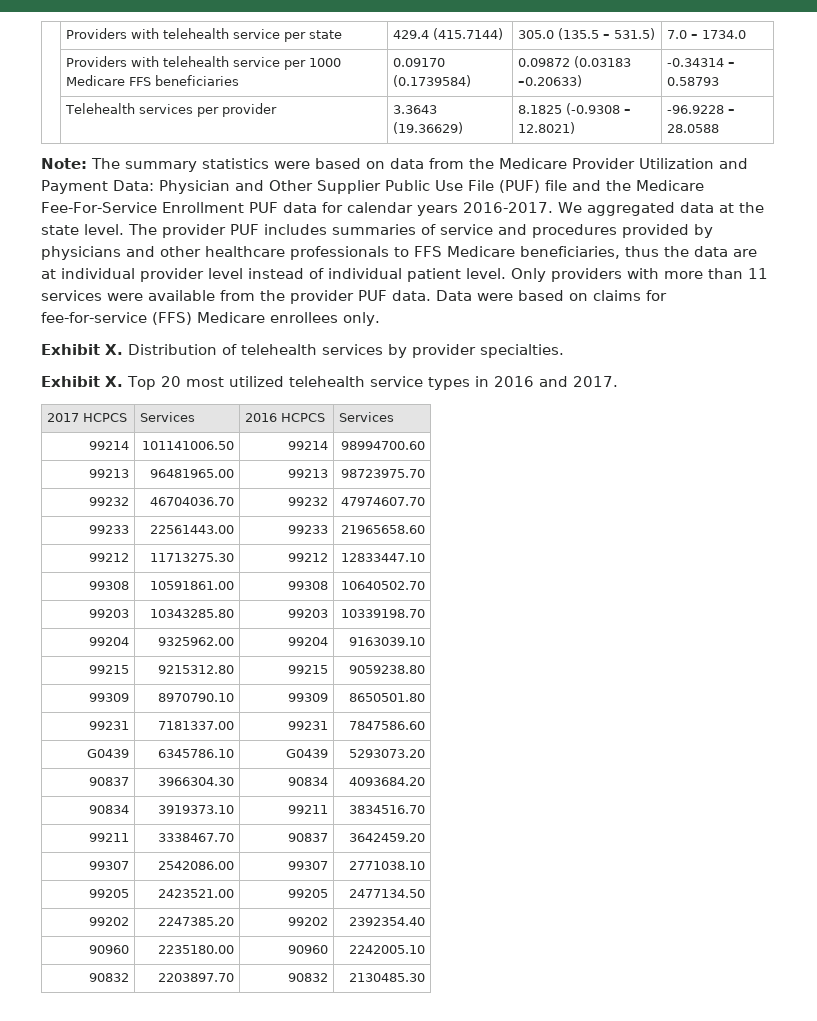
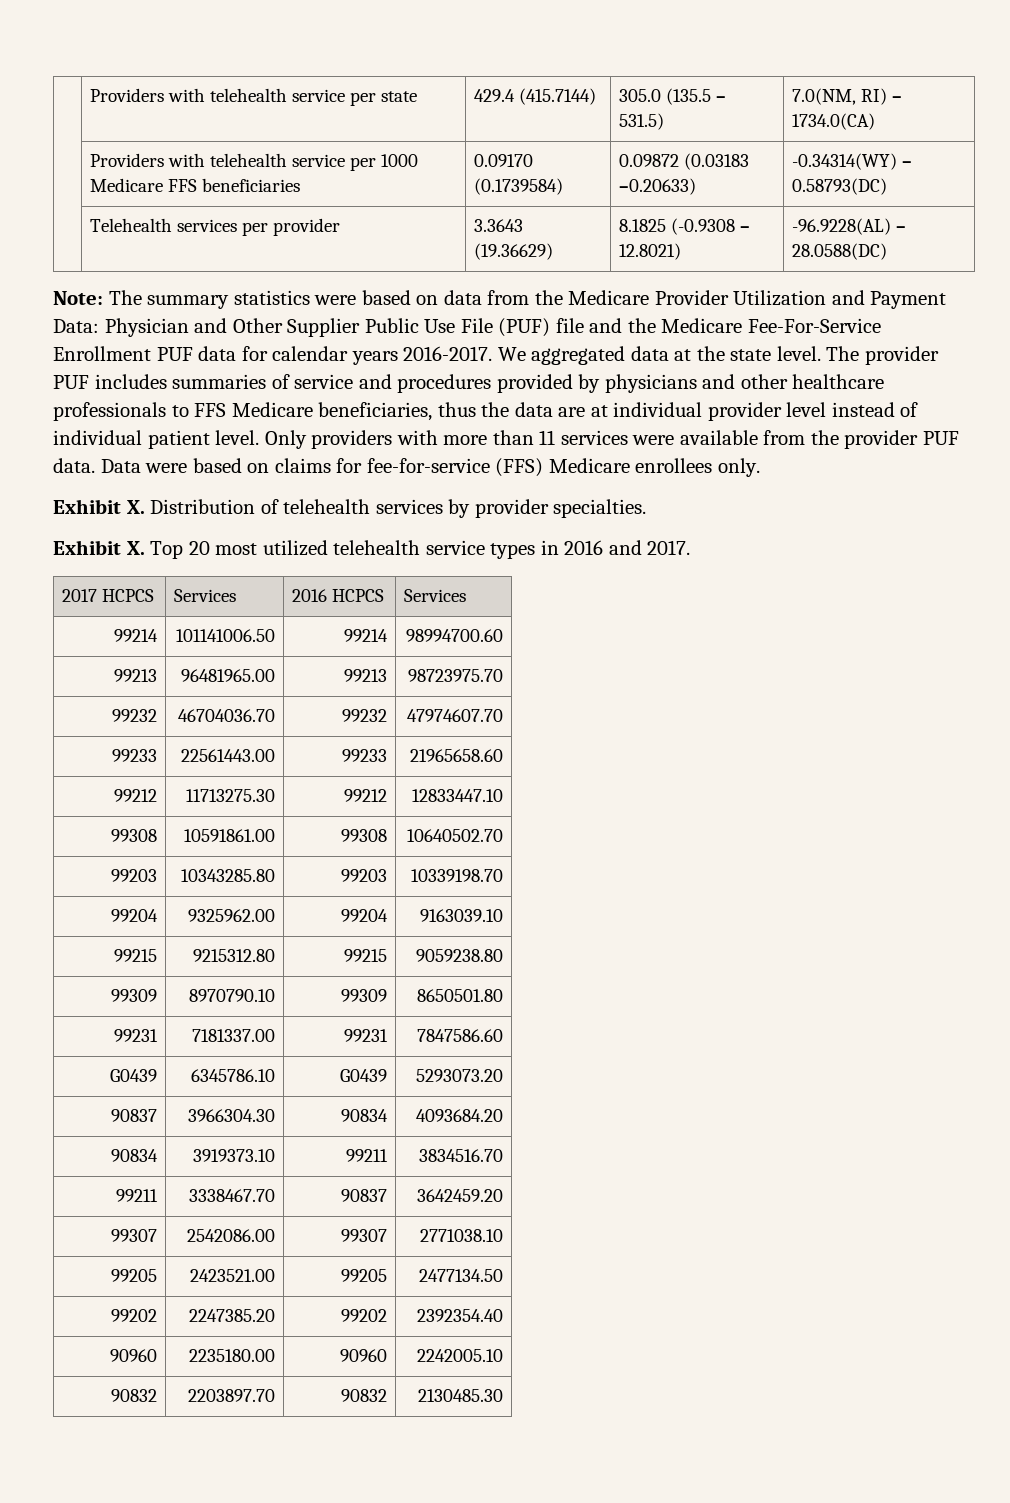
- | Providers with telehealth service per state | 429.4 (415.7144) | 305.0 (135.5 – 531.5) | 7.0 – 1734.0
+ | Providers with telehealth service per state | 429.4 (415.7144) | 305.0 (135.5 – 531.5) | 7.0(NM, RI) – 1734.0(CA)
- | Providers with telehealth service per 1000 Medicare FFS beneficiaries | 0.09170 (0.1739584) | 0.09872 (0.03183 –0.20633) | -0.34314 – 0.58793
+ | Providers with telehealth service per 1000 Medicare FFS beneficiaries | 0.09170 (0.1739584) | 0.09872 (0.03183 –0.20633) | -0.34314(WY) – 0.58793(DC)
- | Telehealth services per provider | 3.3643 (19.36629) | 8.1825 (-0.9308 – 12.8021) | -96.9228 – 28.0588
+ | Telehealth services per provider | 3.3643 (19.36629) | 8.1825 (-0.9308 – 12.8021) | -96.9228(AL) – 28.0588(DC)

